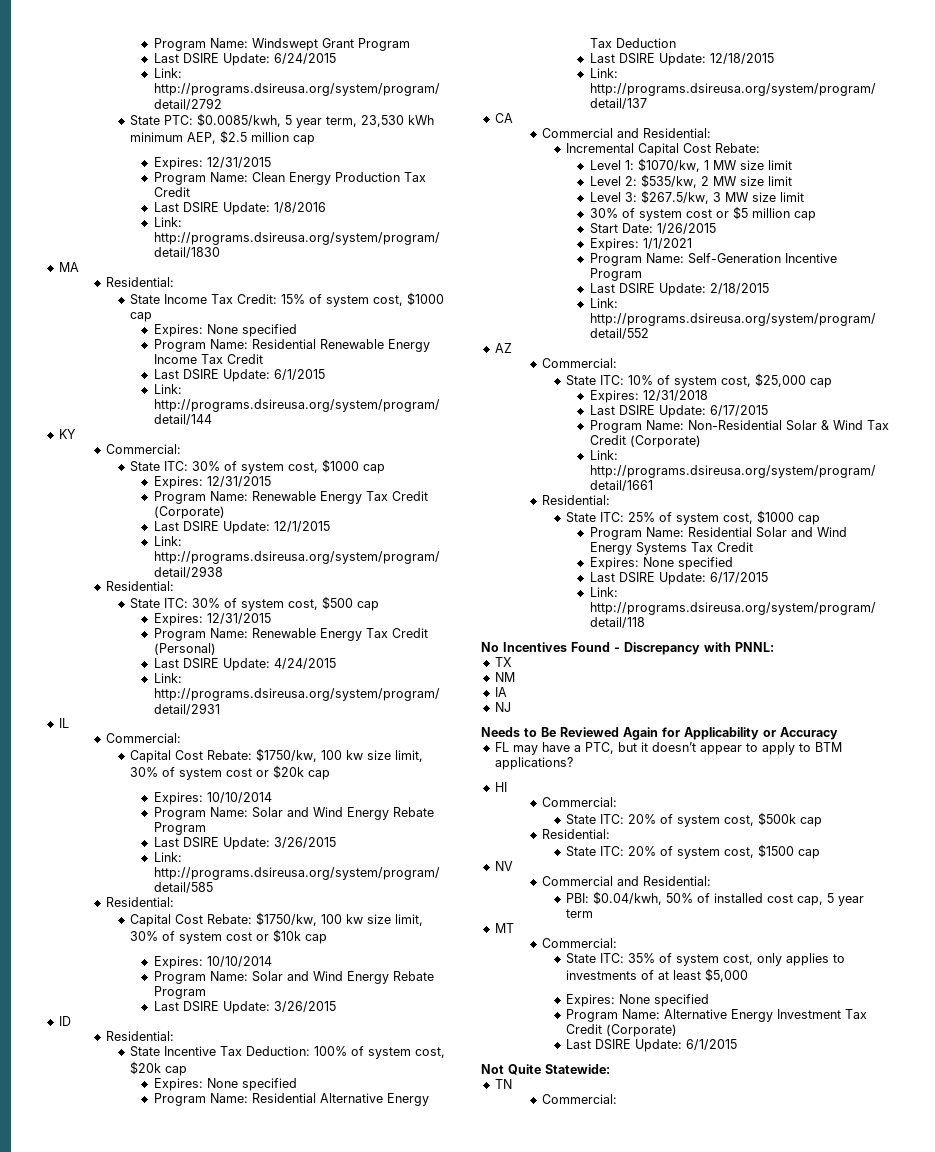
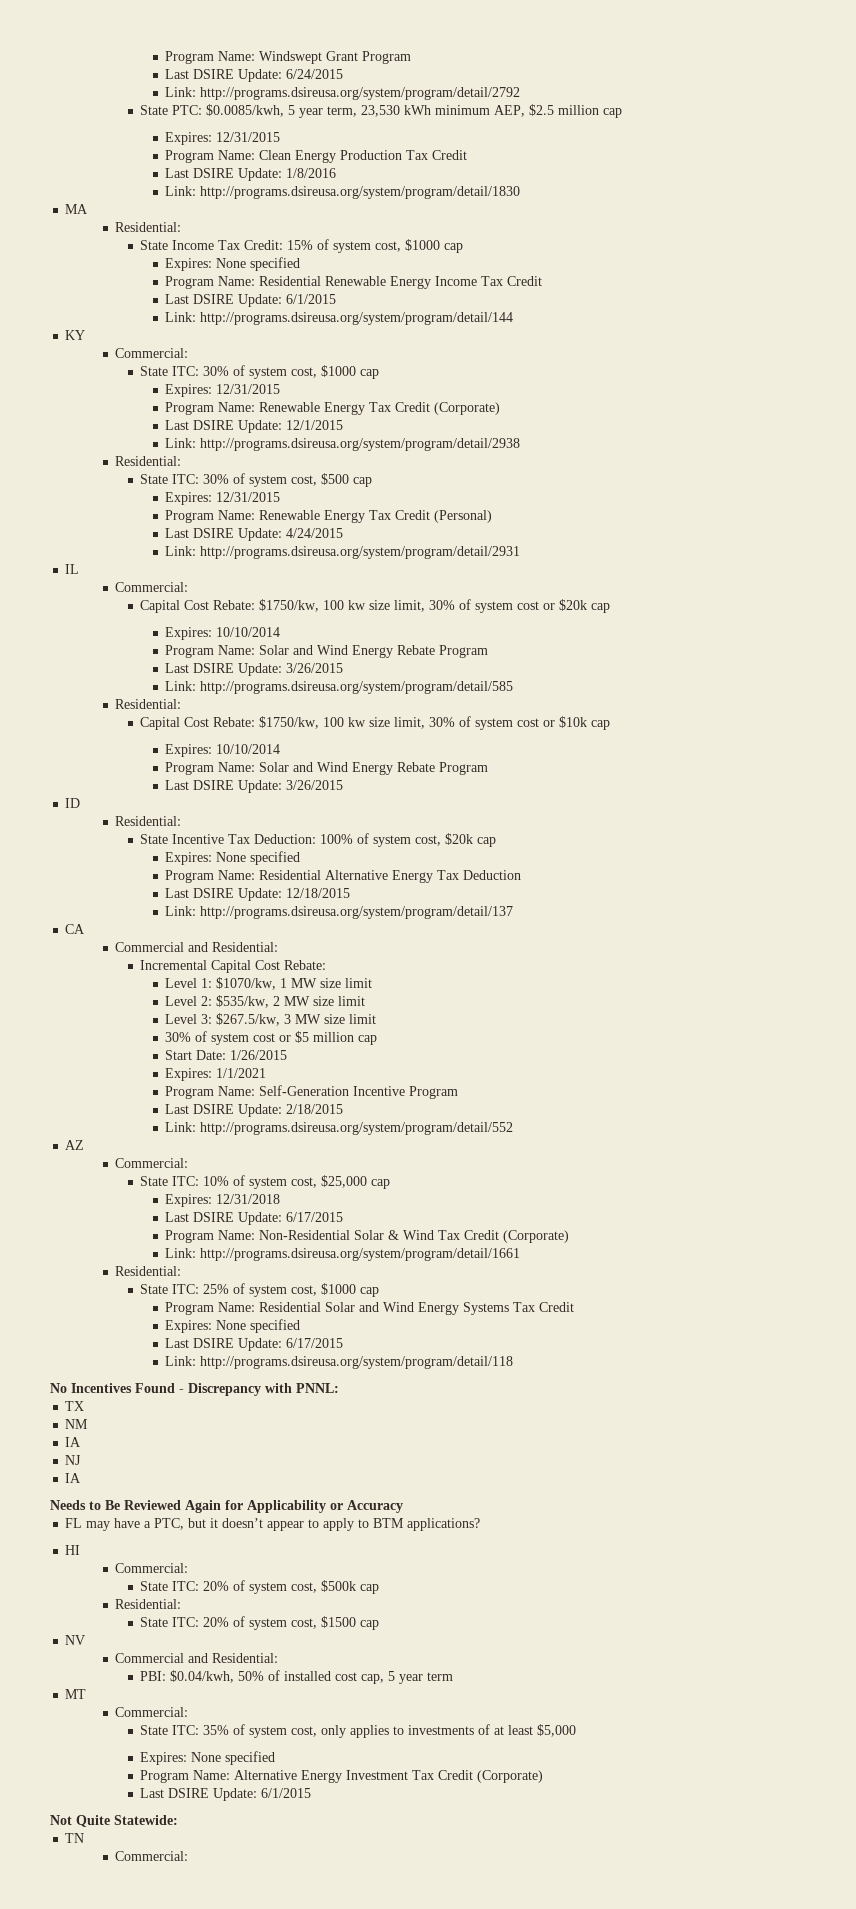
  NJ
+ IA

